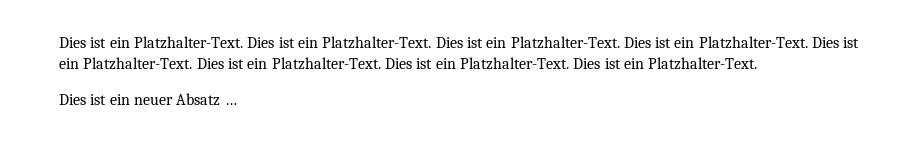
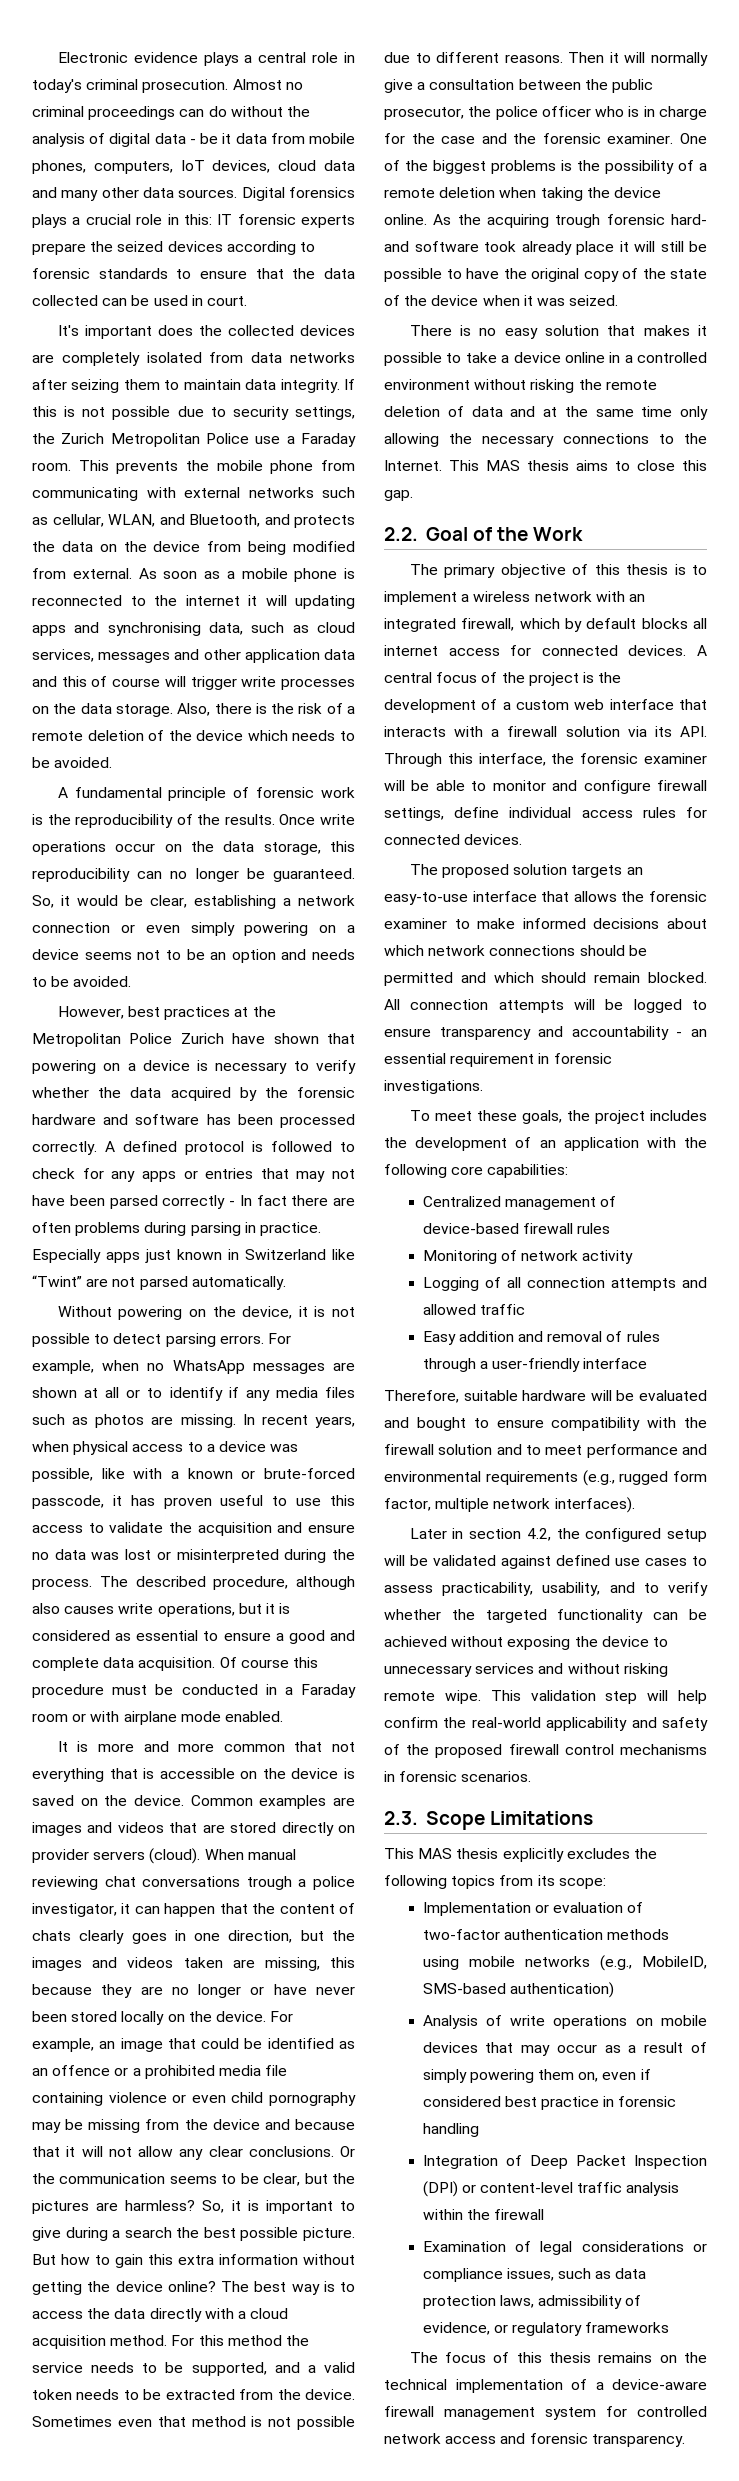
- Dies ist ein Platzhalter-Text. Dies ist ein Platzhalter-Text. Dies ist ein Platzhalter-Text. Dies ist ein Platzhalter-Text. Dies ist ein Platzhalter-Text. Dies ist ein Platzhalter-Text. Dies ist ein Platzhalter-Text. Dies ist ein Platzhalter-Text.
- Dies ist ein neuer Absatz …
+ Electronic evidence plays a central role in today's criminal prosecution. Almost no criminal proceedings can do without the analysis of digital data - be it data from mobile phones, computers, IoT devices, cloud data and many other data sources. Digital forensics plays a crucial role in this: IT forensic experts prepare the seized devices according to forensic standards to ensure that the data collected can be used in court.
+ It's important does the collected devices are completely isolated from data networks after seizing them to maintain data integrity. If this is not possible due to security settings, the Zurich Metropolitan Police use a Faraday room. This prevents the mobile phone from communicating with external networks such as cellular, WLAN, and Bluetooth, and protects the data on the device from being modified from external. As soon as a mobile phone is reconnected to the internet it will updating apps and synchronising data, such as cloud services, messages and other application data and this of course will trigger write processes on the data storage. Also, there is the risk of a remote deletion of the device which needs to be avoided.
+ A fundamental principle of forensic work is the reproducibility of the results. Once write operations occur on the data storage, this reproducibility can no longer be guaranteed. So, it would be clear, establishing a network connection or even simply powering on a device seems not to be an option and needs to be avoided.
+ However, best practices at the Metropolitan Police Zurich have shown that powering on a device is necessary to verify whether the data acquired by the forensic hardware and software has been processed correctly. A defined protocol is followed to check for any apps or entries that may not have been parsed correctly - In fact there are often problems during parsing in practice. Especially apps just known in Switzerland like “Twint” are not parsed automatically.
+ Without powering on the device, it is not possible to detect parsing errors. For example, when no WhatsApp messages are shown at all or to identify if any media files such as photos are missing. In recent years, when physical access to a device was possible, like with a known or brute-forced passcode, it has proven useful to use this access to validate the acquisition and ensure no data was lost or misinterpreted during the process. The described procedure, although also causes write operations, but it is considered as essential to ensure a good and complete data acquisition. Of course this procedure must be conducted in a Faraday room or with airplane mode enabled.
+ It is more and more common that not everything that is accessible on the device is saved on the device. Common examples are images and videos that are stored directly on provider servers (cloud). When manual reviewing chat conversations trough a police investigator, it can happen that the content of chats clearly goes in one direction, but the images and videos taken are missing, this because they are no longer or have never been stored locally on the device. For example, an image that could be identified as an offence or a prohibited media file containing violence or even child pornography may be missing from the device and because that it will not allow any clear conclusions. Or the communication seems to be clear, but the pictures are harmless? So, it is important to give during a search the best possible picture. But how to gain this extra information without getting the device online? The best way is to access the data directly with a cloud acquisition method. For this method the service needs to be supported, and a valid token needs to be extracted from the device. Sometimes even that method is not possible due to different reasons. Then it will normally give a consultation between the public prosecutor, the police officer who is in charge for the case and the forensic examiner. One of the biggest problems is the possibility of a remote deletion when taking the device online. As the acquiring trough forensic hard- and software took already place it will still be possible to have the original copy of the state of the device when it was seized.
+ There is no easy solution that makes it possible to take a device online in a controlled environment without risking the remote deletion of data and at the same time only allowing the necessary connections to the Internet. This MAS thesis aims to close this gap.
+ 2.2. Goal of the Work
+ The primary objective of this thesis is to implement a wireless network with an integrated firewall, which by default blocks all internet access for connected devices. A central focus of the project is the development of a custom web interface that interacts with a firewall solution via its API. Through this interface, the forensic examiner will be able to monitor and configure firewall settings, define individual access rules for connected devices.
+ The proposed solution targets an easy-to-use interface that allows the forensic examiner to make informed decisions about which network connections should be permitted and which should remain blocked. All connection attempts will be logged to ensure transparency and accountability - an essential requirement in forensic investigations.
+ To meet these goals, the project includes the development of an application with the following core capabilities:
+ Centralized management of device-based firewall rules
+ Monitoring of network activity
+ Logging of all connection attempts and allowed traffic
+ Easy addition and removal of rules through a user-friendly interface
+ Therefore, suitable hardware will be evaluated and bought to ensure compatibility with the firewall solution and to meet performance and environmental requirements (e.g., rugged form factor, multiple network interfaces).
+ Later in section 4.2, the configured setup will be validated against defined use cases to assess practicability, usability, and to verify whether the targeted functionality can be achieved without exposing the device to unnecessary services and without risking remote wipe. This validation step will help confirm the real-world applicability and safety of the proposed firewall control mechanisms in forensic scenarios.
+ 2.3. Scope Limitations
+ This MAS thesis explicitly excludes the following topics from its scope:
+ Implementation or evaluation of two-factor authentication methods using mobile networks (e.g., MobileID, SMS-based authentication)
+ Analysis of write operations on mobile devices that may occur as a result of simply powering them on, even if considered best practice in forensic handling
+ Integration of Deep Packet Inspection (DPI) or content-level traffic analysis within the firewall
+ Examination of legal considerations or compliance issues, such as data protection laws, admissibility of evidence, or regulatory frameworks
+ The focus of this thesis remains on the technical implementation of a device-aware firewall management system for controlled network access and forensic transparency.

